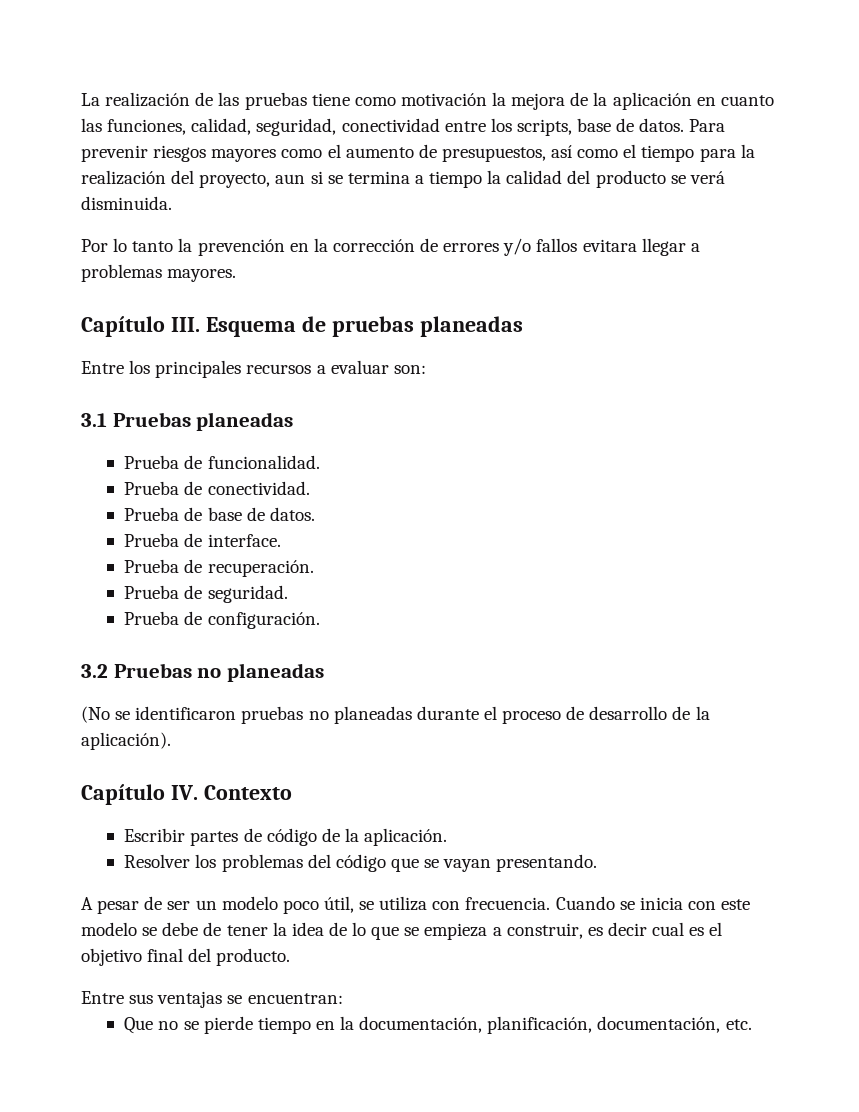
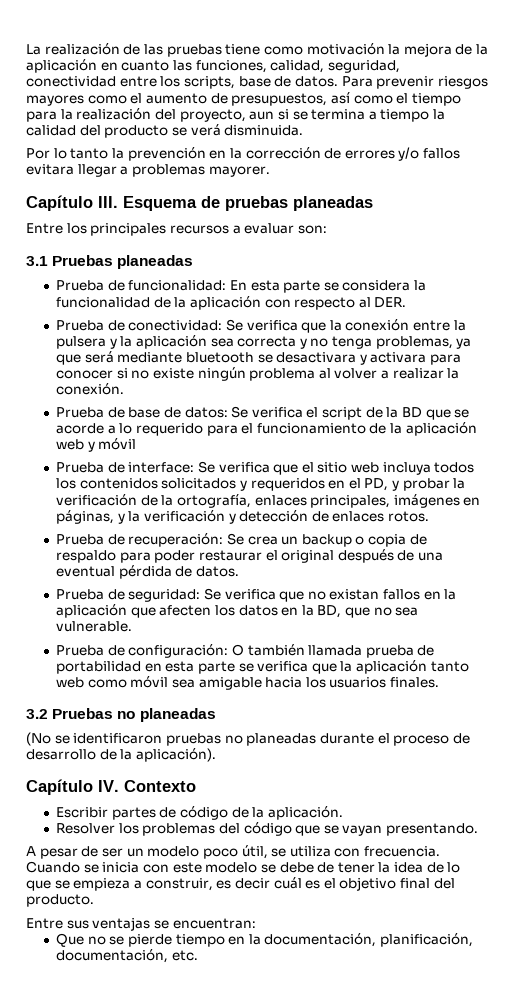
- Por lo tanto la prevención en la corrección de errores y/o fallos evitara llegar a problemas mayores.
+ Por lo tanto la prevención en la corrección de errores y/o fallos evitara llegar a problemas mayorer.
- Prueba de funcionalidad.
- Prueba de conectividad.
- Prueba de base de datos.
- Prueba de interface.
- Prueba de recuperación.
- Prueba de seguridad.
- Prueba de configuración.
+ Prueba de funcionalidad: En esta parte se considera la funcionalidad de la aplicación con respecto al DER.
+ Prueba de conectividad: Se verifica que la conexión entre la pulsera y la aplicación sea correcta y no tenga problemas, ya que será mediante bluetooth se desactivara y activara para conocer si no existe ningún problema al volver a realizar la conexión.
+ Prueba de base de datos: Se verifica el script de la BD que se acorde a lo requerido para el funcionamiento de la aplicación web y móvil
+ Prueba de interface: Se verifica que el sitio web incluya todos los contenidos solicitados y requeridos en el PD, y probar la verificación de la ortografía, enlaces principales, imágenes en páginas, y la verificación y detección de enlaces rotos.
+ Prueba de recuperación: Se crea un backup o copia de respaldo para poder restaurar el original después de una eventual pérdida de datos.
+ Prueba de seguridad: Se verifica que no existan fallos en la aplicación que afecten los datos en la BD, que no sea vulnerable.
+ Prueba de configuración: O también llamada prueba de portabilidad en esta parte se verifica que la aplicación tanto web como móvil sea amigable hacia los usuarios finales.
- Cuando se inicia con este modelo se debe de tener la idea de lo que se empieza a construir, es decir cual es el objetivo final del producto.
+ Cuando se inicia con este modelo se debe de tener la idea de lo que se empieza a construir, es decir cuál es el objetivo final del producto.

